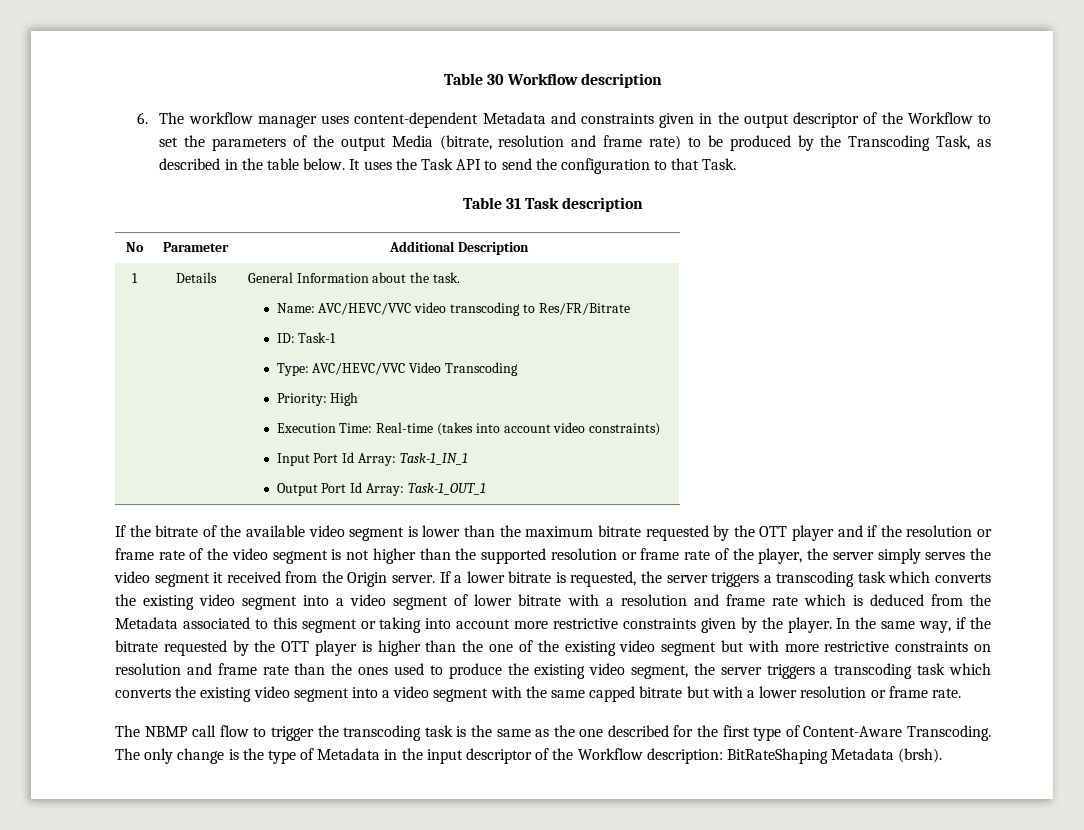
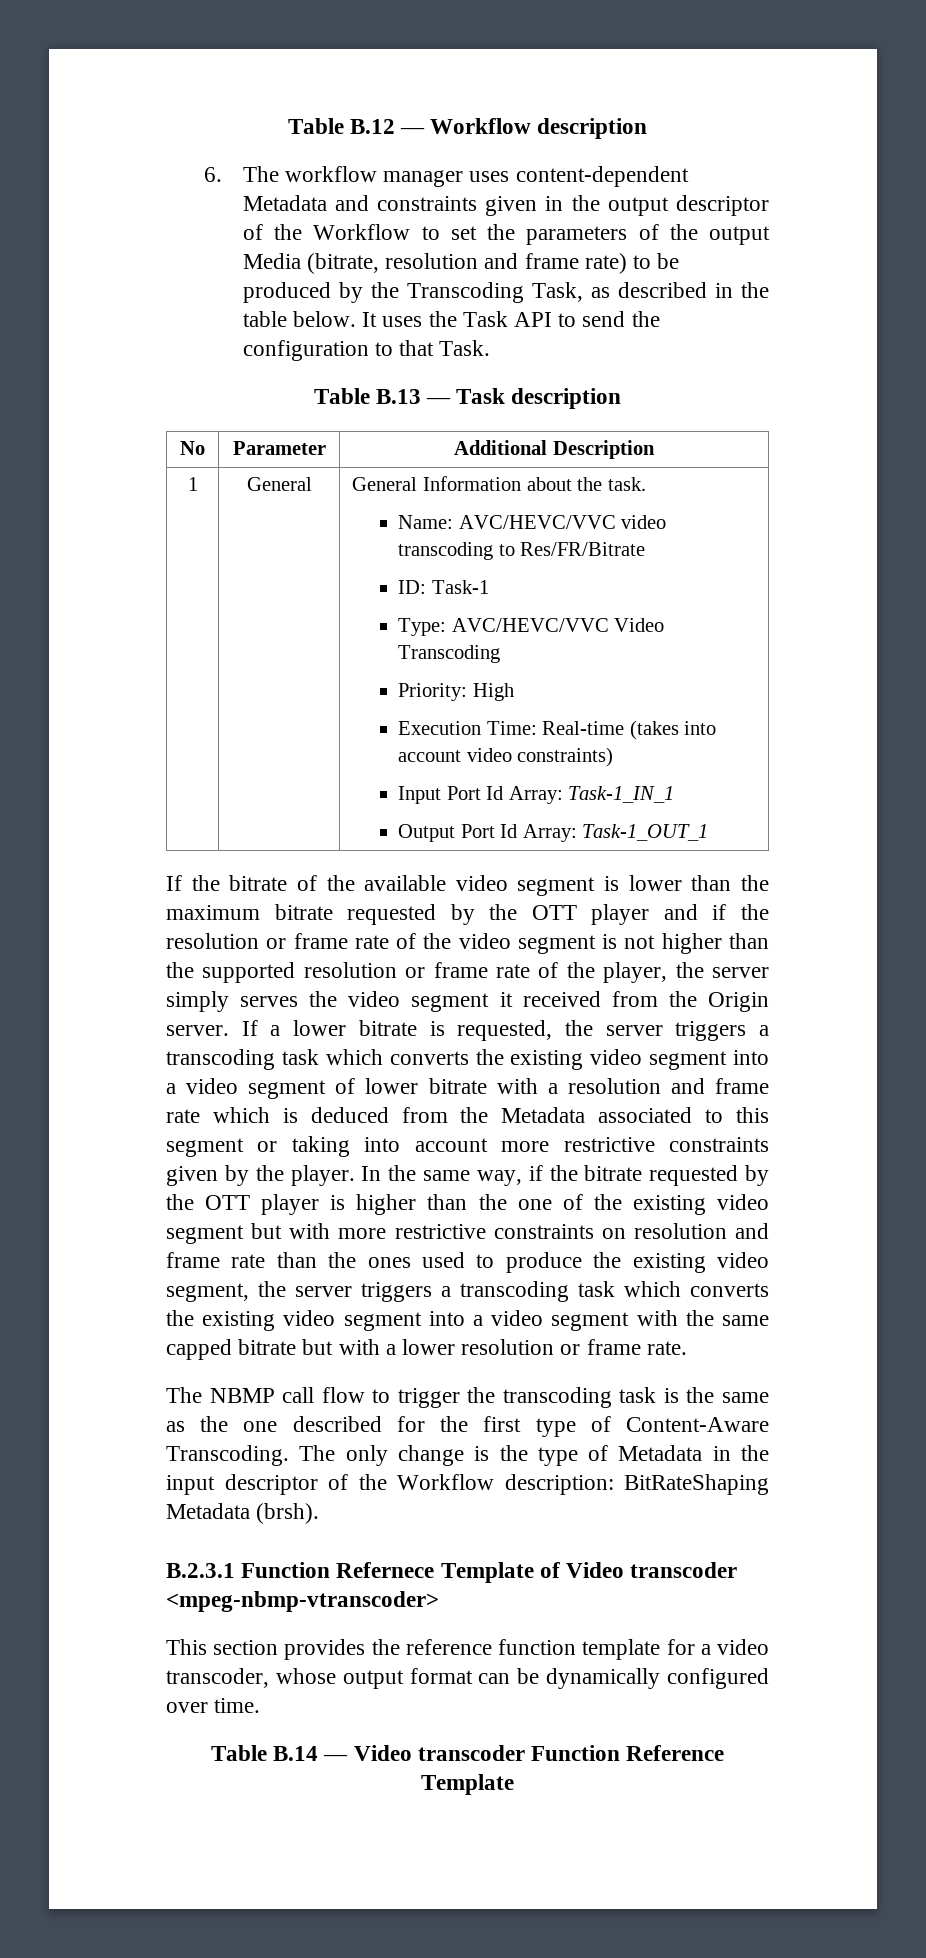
- Table 30 Workflow description
+ Table B.12 — Workflow description
- Table 31 Task description
+ Table B.13 — Task description
- 1 | Details | General Information about the task.
+ 1 | General | General Information about the task.
+ B.2.3.1 Function Refernece Template of Video transcoder <mpeg-nbmp-vtranscoder>
+ This section provides the reference function template for a video transcoder, whose output format can be dynamically configured over time.
+ Table B.14 — Video transcoder Function Reference Template

